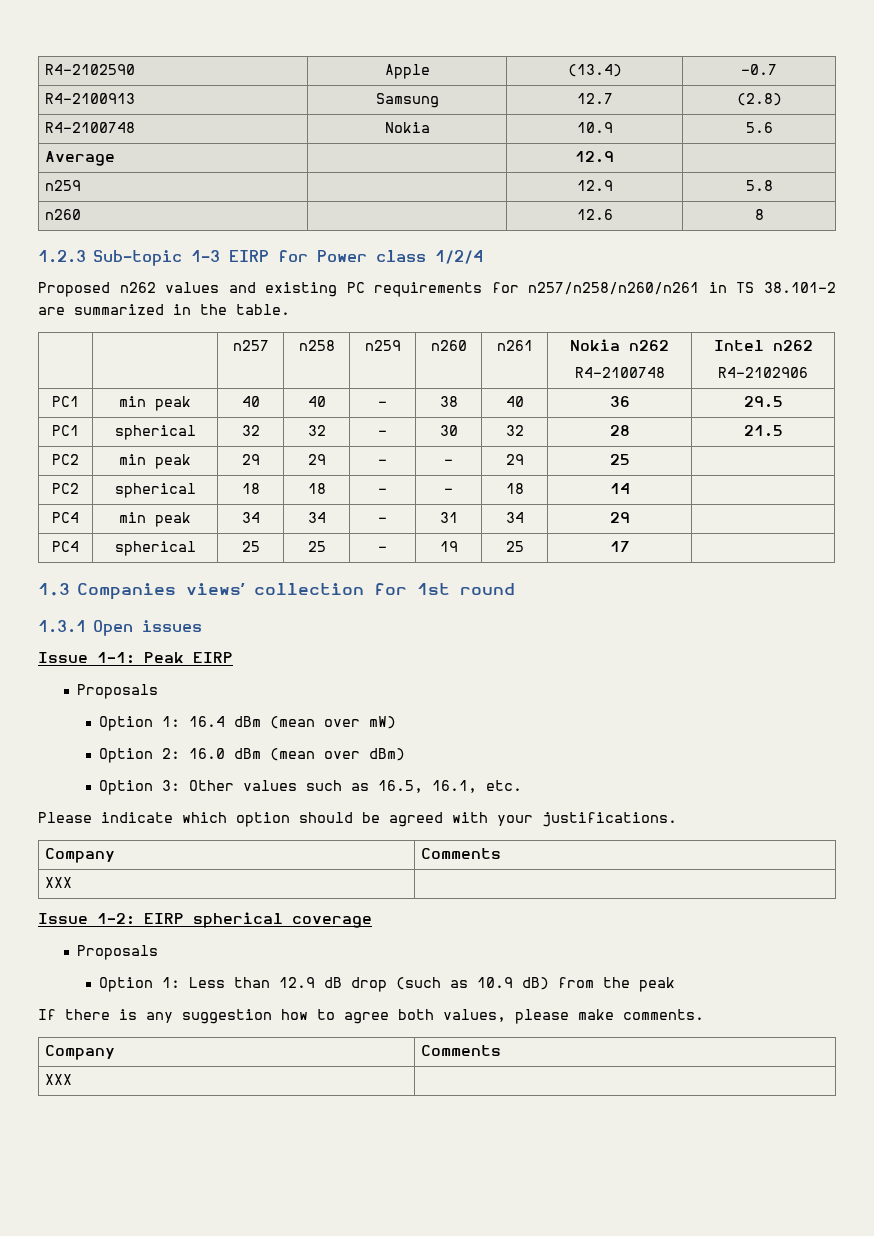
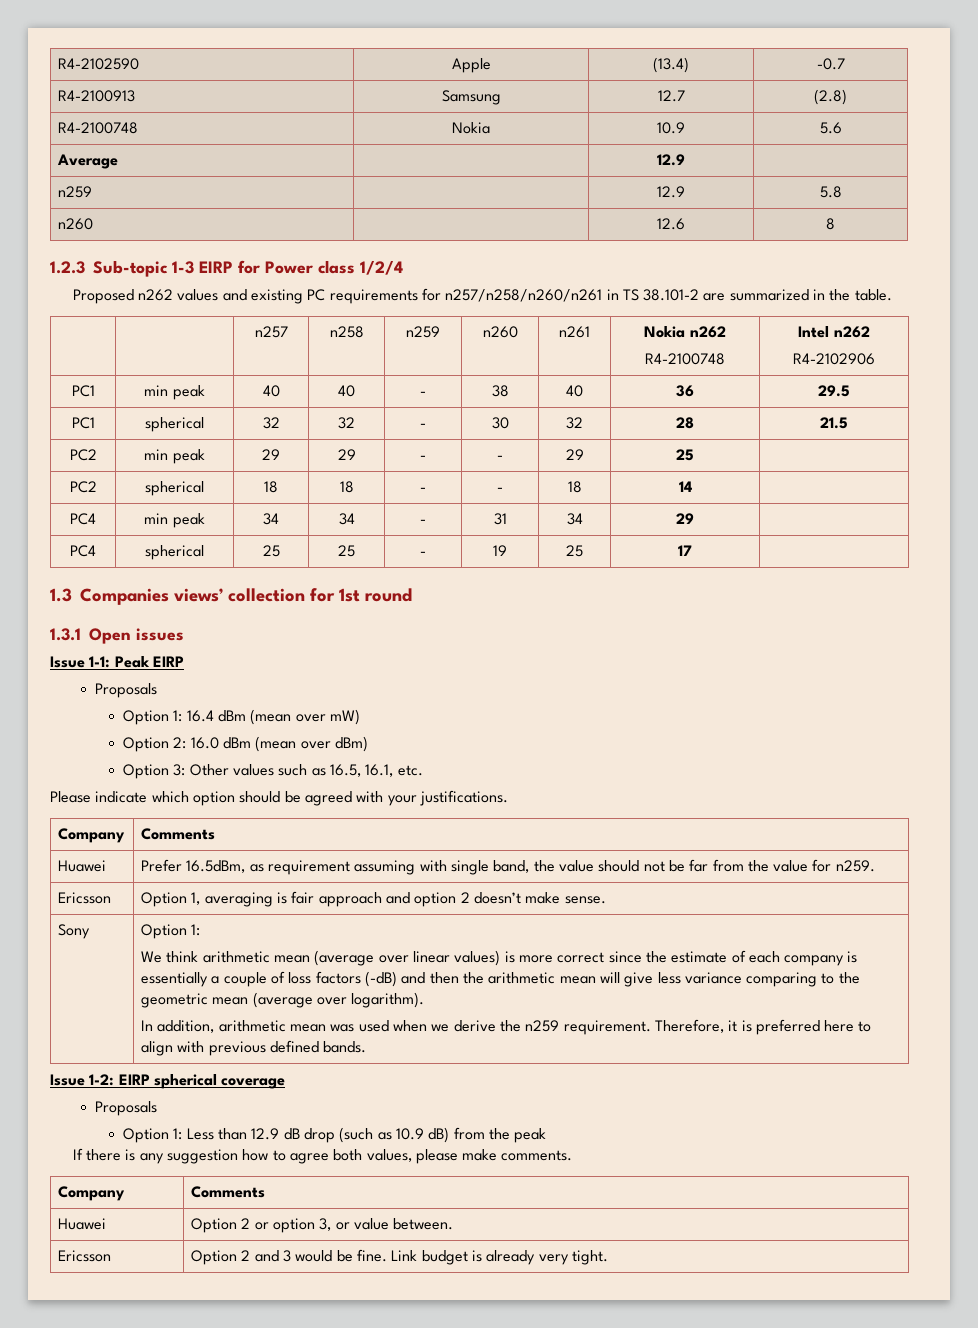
  Please indicate which option should be agreed with your justifications.
  Company | Comments
- XXX |
+ Huawei | Prefer 16.5dBm, as requirement assuming with single band, the value should not be far from the value for n259.
+ Ericsson | Option 1, averaging is fair approach and option 2 doesn’t make sense.
+ Sony | Option 1:
+ We think arithmetic mean (average over linear values) is more correct since the estimate of each company is essentially a couple of loss factors (-dB) and then the arithmetic mean will give less variance comparing to the geometric mean (average over logarithm).
+ In addition, arithmetic mean was used when we derive the n259 requirement. Therefore, it is preferred here to align with previous defined bands.
  If there is any suggestion how to agree both values, please make comments.
  Company | Comments
- XXX |
+ Huawei | Option 2 or option 3, or value between.
+ Ericsson | Option 2 and 3 would be fine. Link budget is already very tight.

